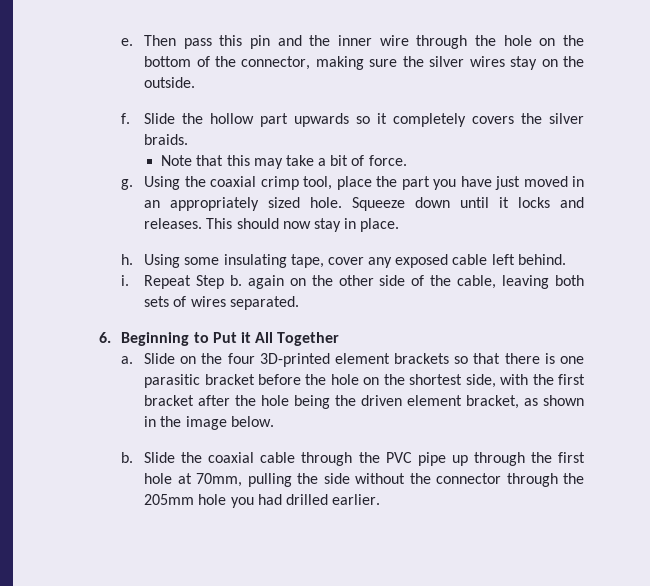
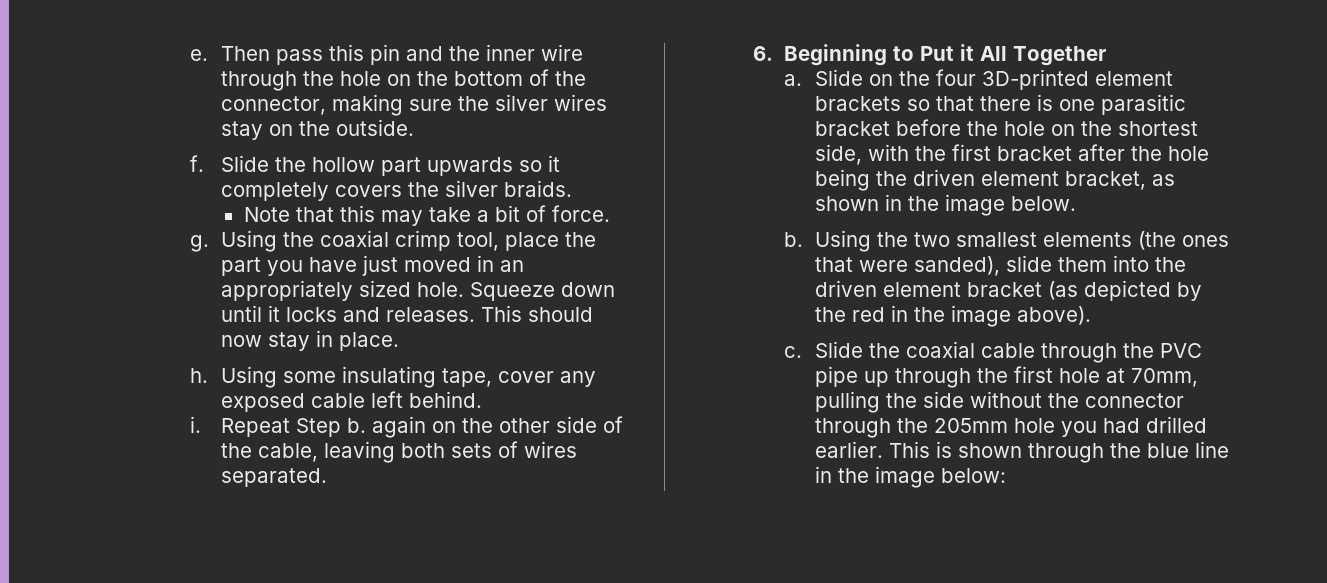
+ Using the two smallest elements (the ones that were sanded), slide them into the driven element bracket (as depicted by the red in the image above).
+ c.
+ This is shown through the blue line in the image below:

